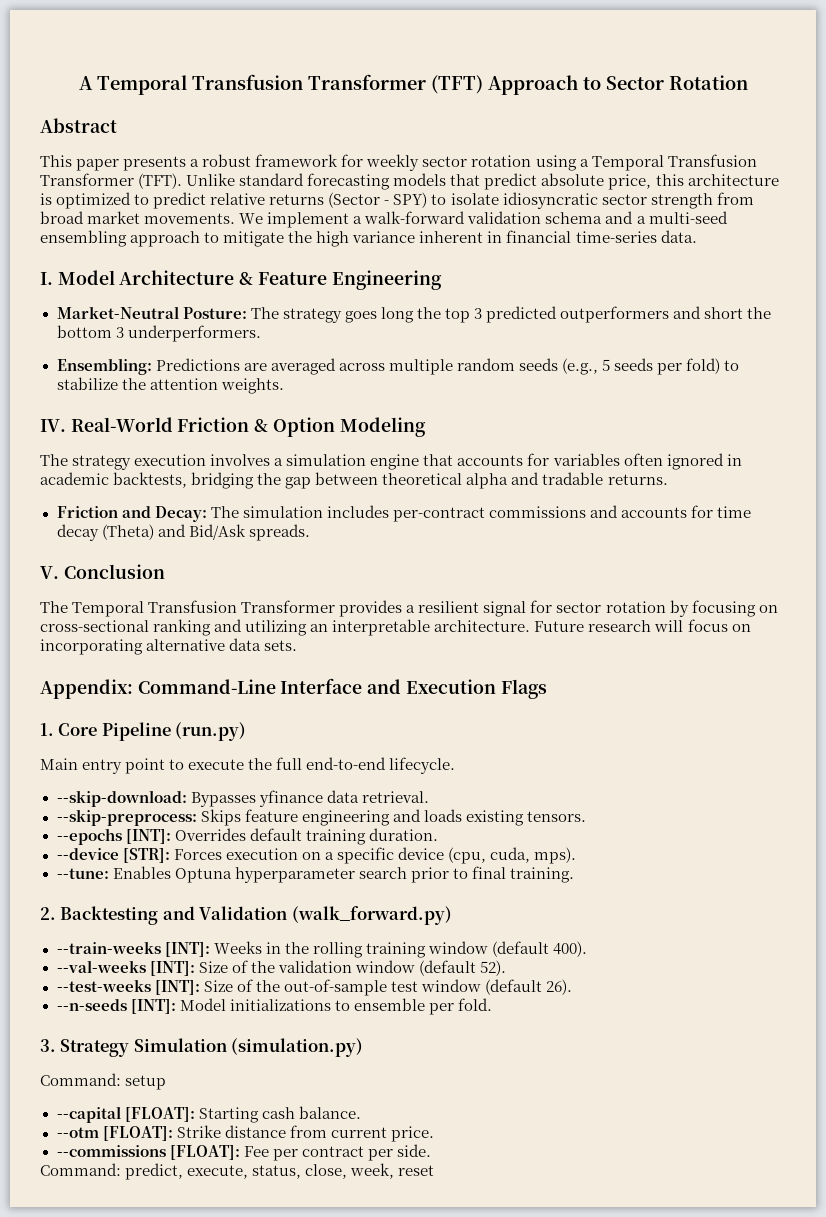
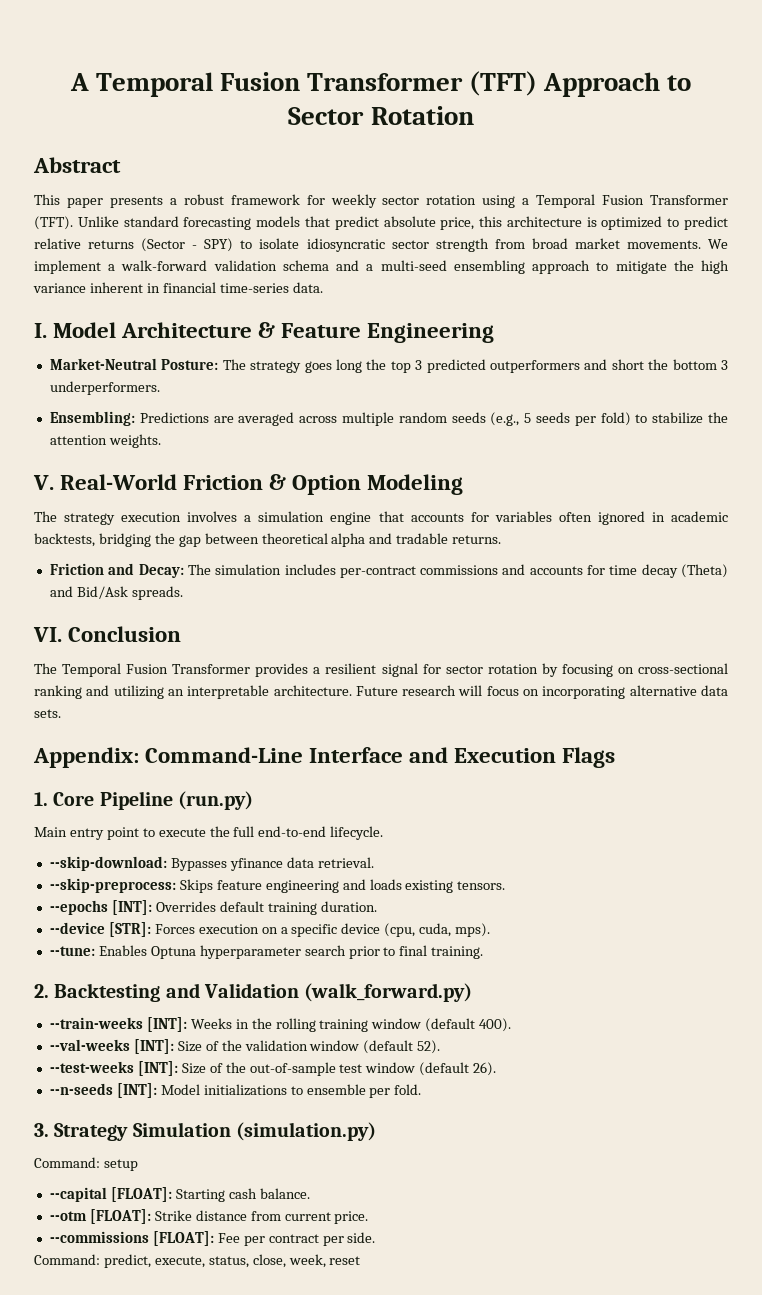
- A Temporal Transfusion Transformer (TFT) Approach to Sector Rotation
+ A Temporal Fusion Transformer (TFT) Approach to Sector Rotation
- This paper presents a robust framework for weekly sector rotation using a Temporal Transfusion Transformer (TFT).
+ This paper presents a robust framework for weekly sector rotation using a Temporal Fusion Transformer (TFT).
- IV. Real-World Friction & Option Modeling
+ V. Real-World Friction & Option Modeling
- V. Conclusion
+ VI. Conclusion
- The Temporal Transfusion Transformer provides a resilient signal for sector rotation by focusing on cross-sectional ranking and utilizing an interpretable architecture.
+ The Temporal Fusion Transformer provides a resilient signal for sector rotation by focusing on cross-sectional ranking and utilizing an interpretable architecture.

